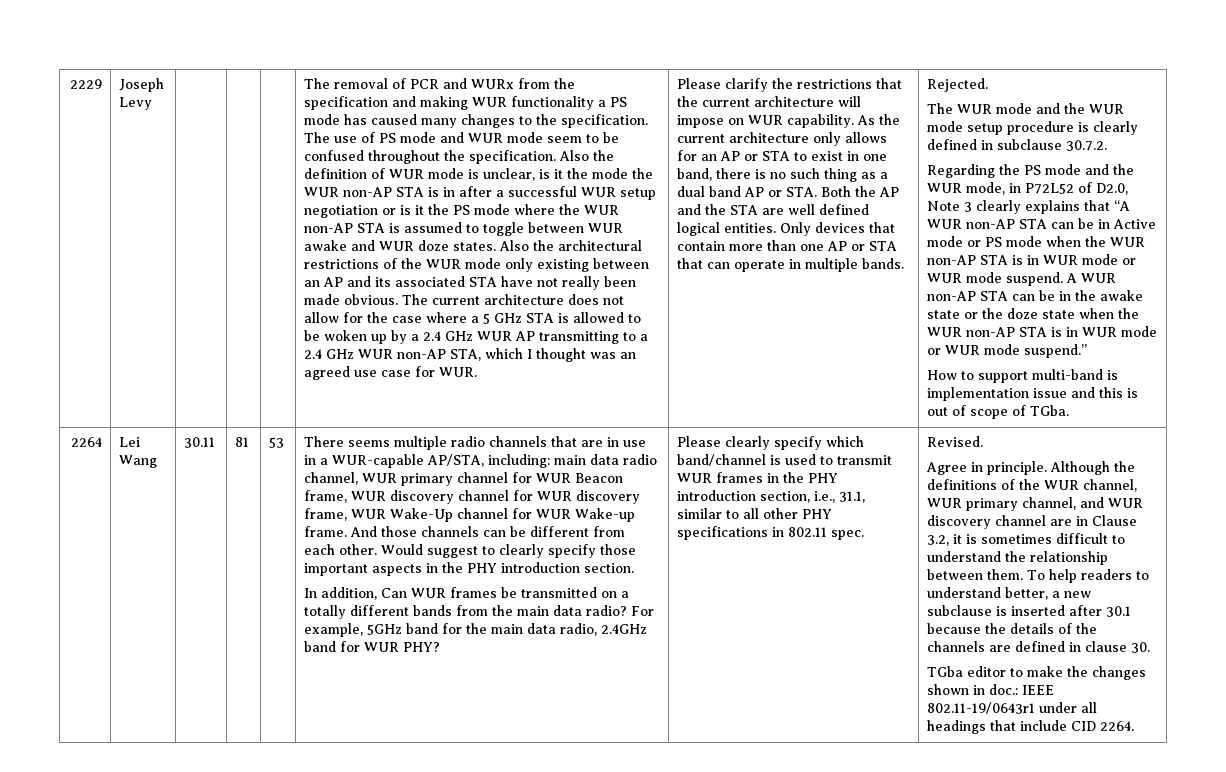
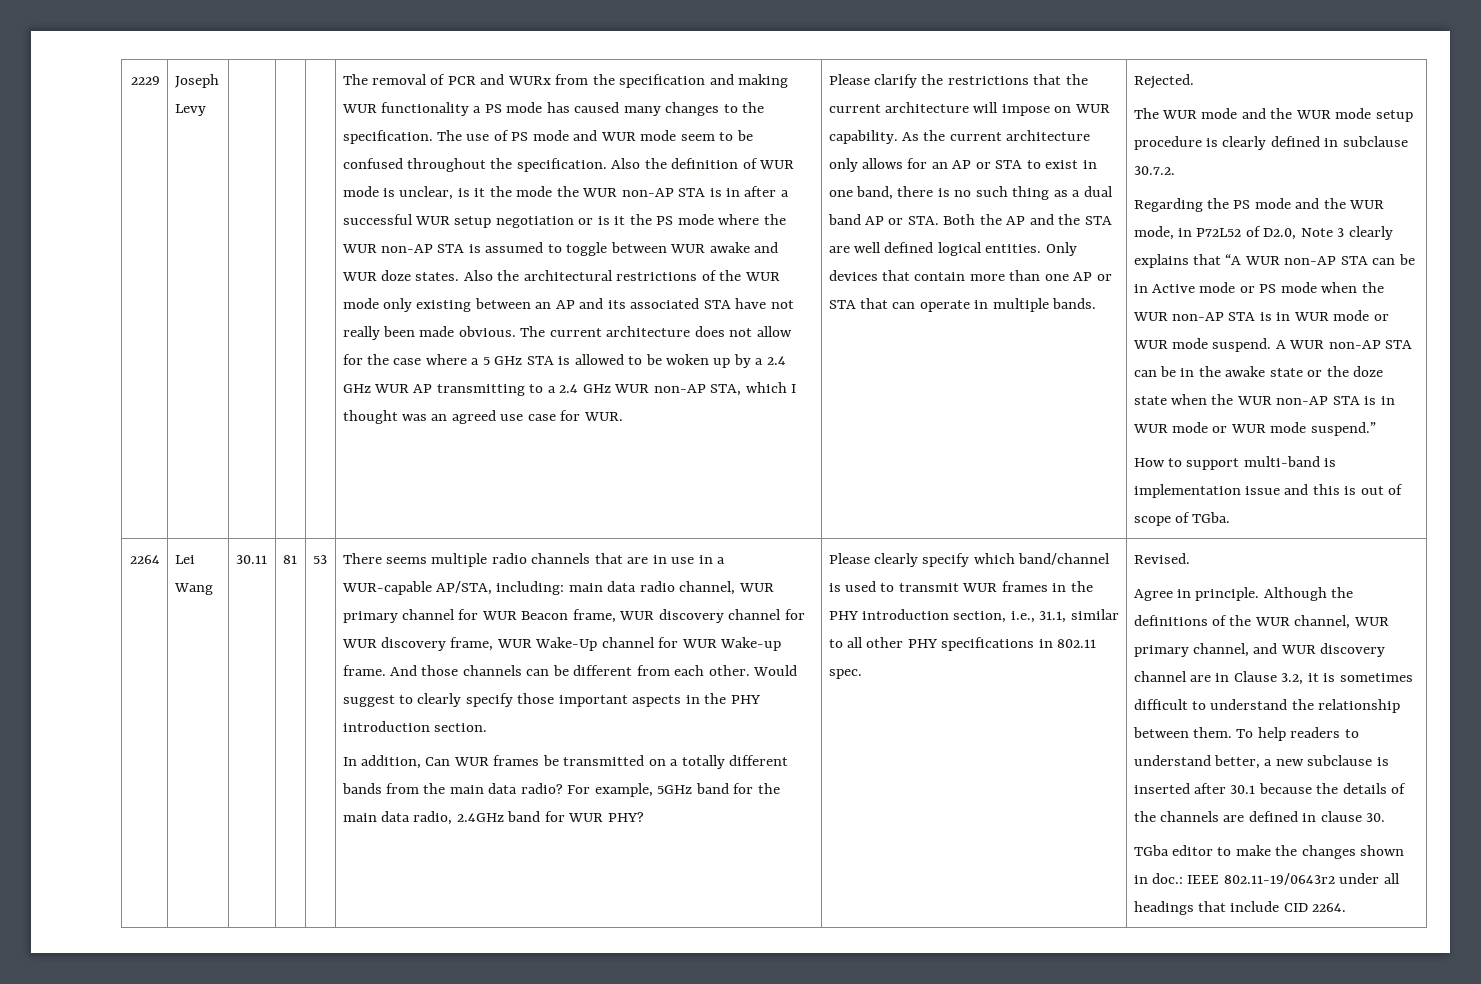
- TGba editor to make the changes shown in doc.: IEEE 802.11-19/0643r1 under all headings that include CID 2264.
+ TGba editor to make the changes shown in doc.: IEEE 802.11-19/0643r2 under all headings that include CID 2264.

